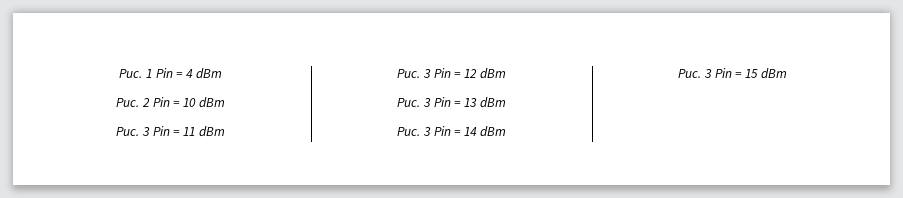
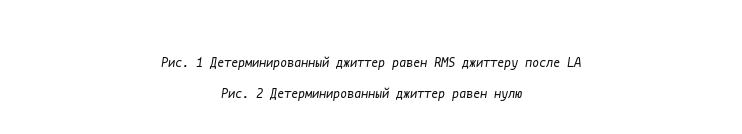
- Рис. 1 Pin = 4 dBm
- Рис. 2 Pin = 10 dBm
- Рис. 3 Pin = 11 dBm
- Рис. 3 Pin = 12 dBm
- Рис. 3 Pin = 13 dBm
- Рис. 3 Pin = 14 dBm
- Рис. 3 Pin = 15 dBm
+ Рис. 1 Детерминированный джиттер равен RMS джиттеру после LA
+ Рис. 2 Детерминированный джиттер равен нулю

